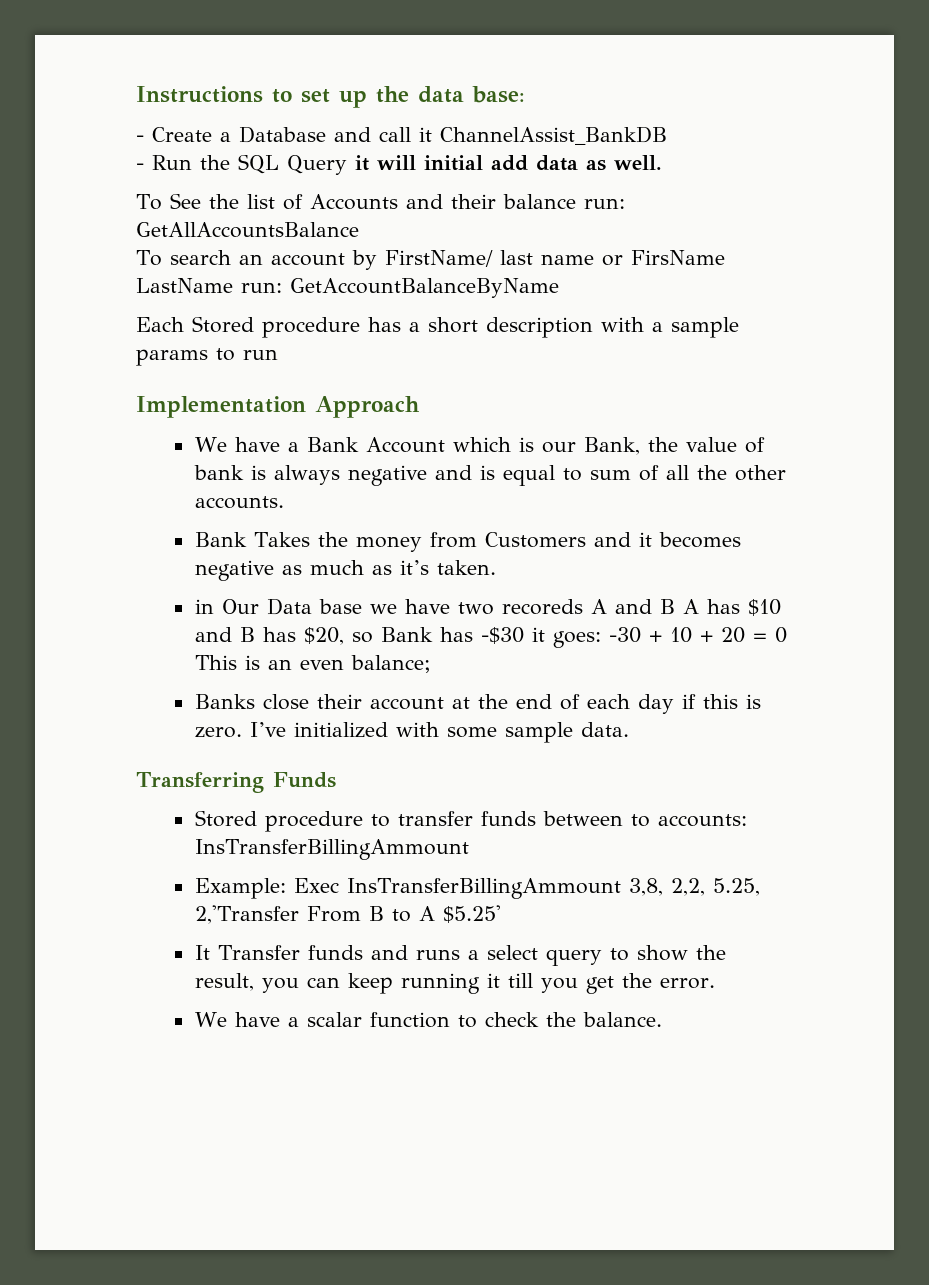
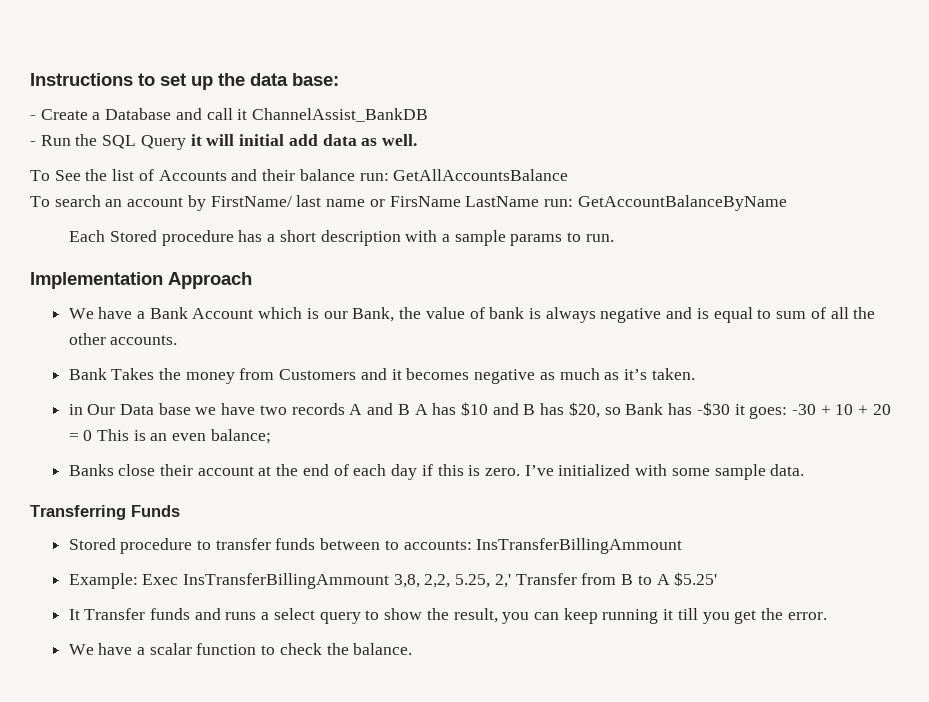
- Each Stored procedure has a short description with a sample params to run
+ Each Stored procedure has a short description with a sample params to run.
- in Our Data base we have two recoreds A and B A has $10 and B has $20, so Bank has -$30 it goes: -30 + 10 + 20 = 0 This is an even balance;
+ in Our Data base we have two records A and B A has $10 and B has $20, so Bank has -$30 it goes: -30 + 10 + 20 = 0 This is an even balance;
- Example: Exec InsTransferBillingAmmount 3,8, 2,2, 5.25, 2,'Transfer From B to A $5.25'
+ Example: Exec InsTransferBillingAmmount 3,8, 2,2, 5.25, 2,' Transfer from B to A $5.25'

